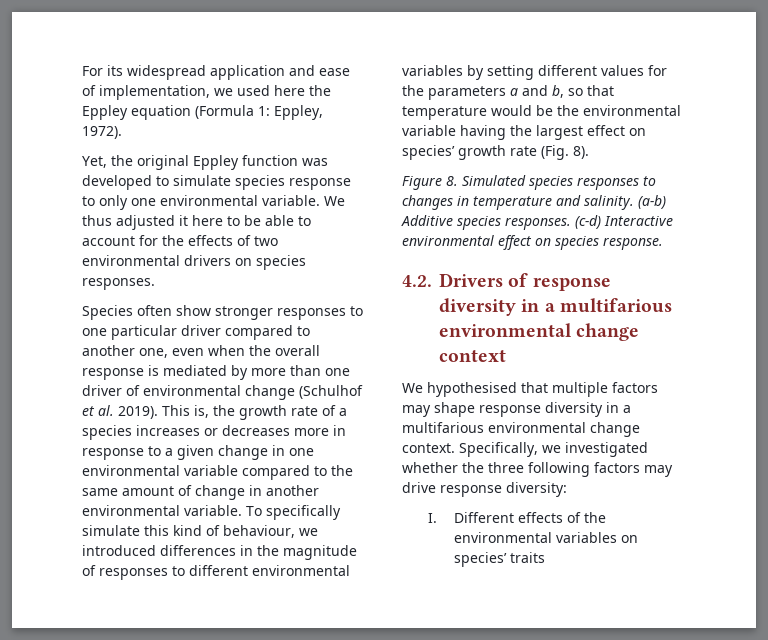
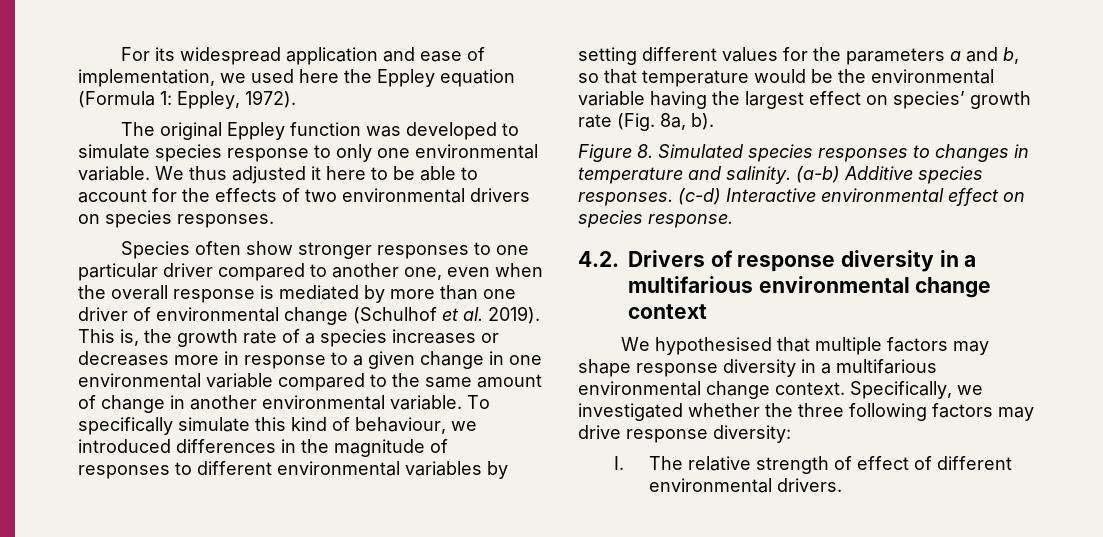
- Yet, the original Eppley function was developed to simulate species response to only one environmental variable.
+ The original Eppley function was developed to simulate species response to only one environmental variable.
- To specifically simulate this kind of behaviour, we introduced differences in the magnitude of responses to different environmental variables by setting different values for the parameters a and b, so that temperature would be the environmental variable having the largest effect on species’ growth rate (Fig. 8).
+ To specifically simulate this kind of behaviour, we introduced differences in the magnitude of responses to different environmental variables by setting different values for the parameters a and b, so that temperature would be the environmental variable having the largest effect on species’ growth rate (Fig. 8a, b).
- I. Different effects of the environmental variables on species’ traits
+ I. The relative strength of effect of different environmental drivers.

